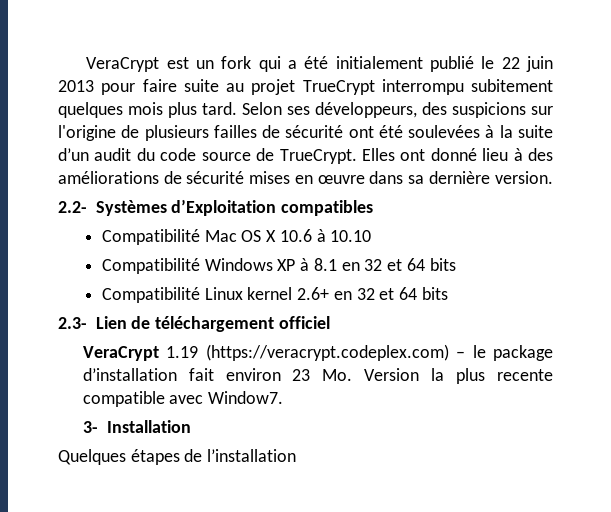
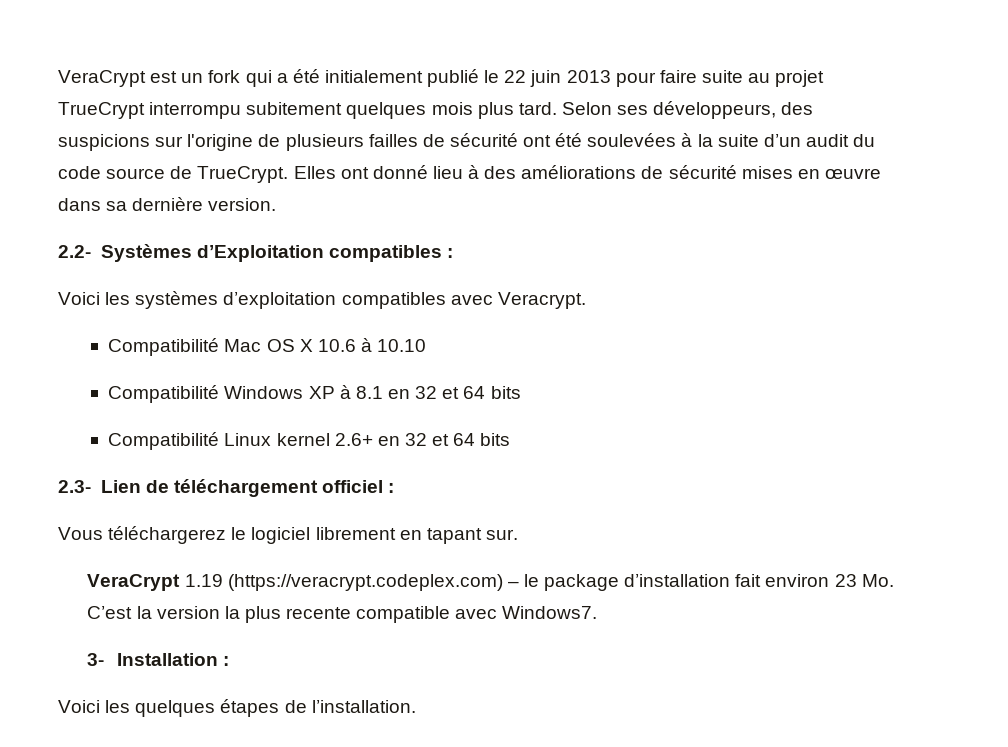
- 2.2- Systèmes d’Exploitation compatibles
+ 2.2- Systèmes d’Exploitation compatibles :
+ Voici les systèmes d’exploitation compatibles avec Veracrypt.
- 2.3- Lien de téléchargement officiel
+ 2.3- Lien de téléchargement officiel :
+ Vous téléchargerez le logiciel librement en tapant sur.
- VeraCrypt 1.19 (https://veracrypt.codeplex.com) – le package d’installation fait environ 23 Mo. Version la plus recente compatible avec Window7.
+ VeraCrypt 1.19 (https://veracrypt.codeplex.com) – le package d’installation fait environ 23 Mo. C’est la version la plus recente compatible avec Windows7.
- 3- Installation
- Quelques étapes de l’installation
+ 3- Installation :
+ Voici les quelques étapes de l’installation.

